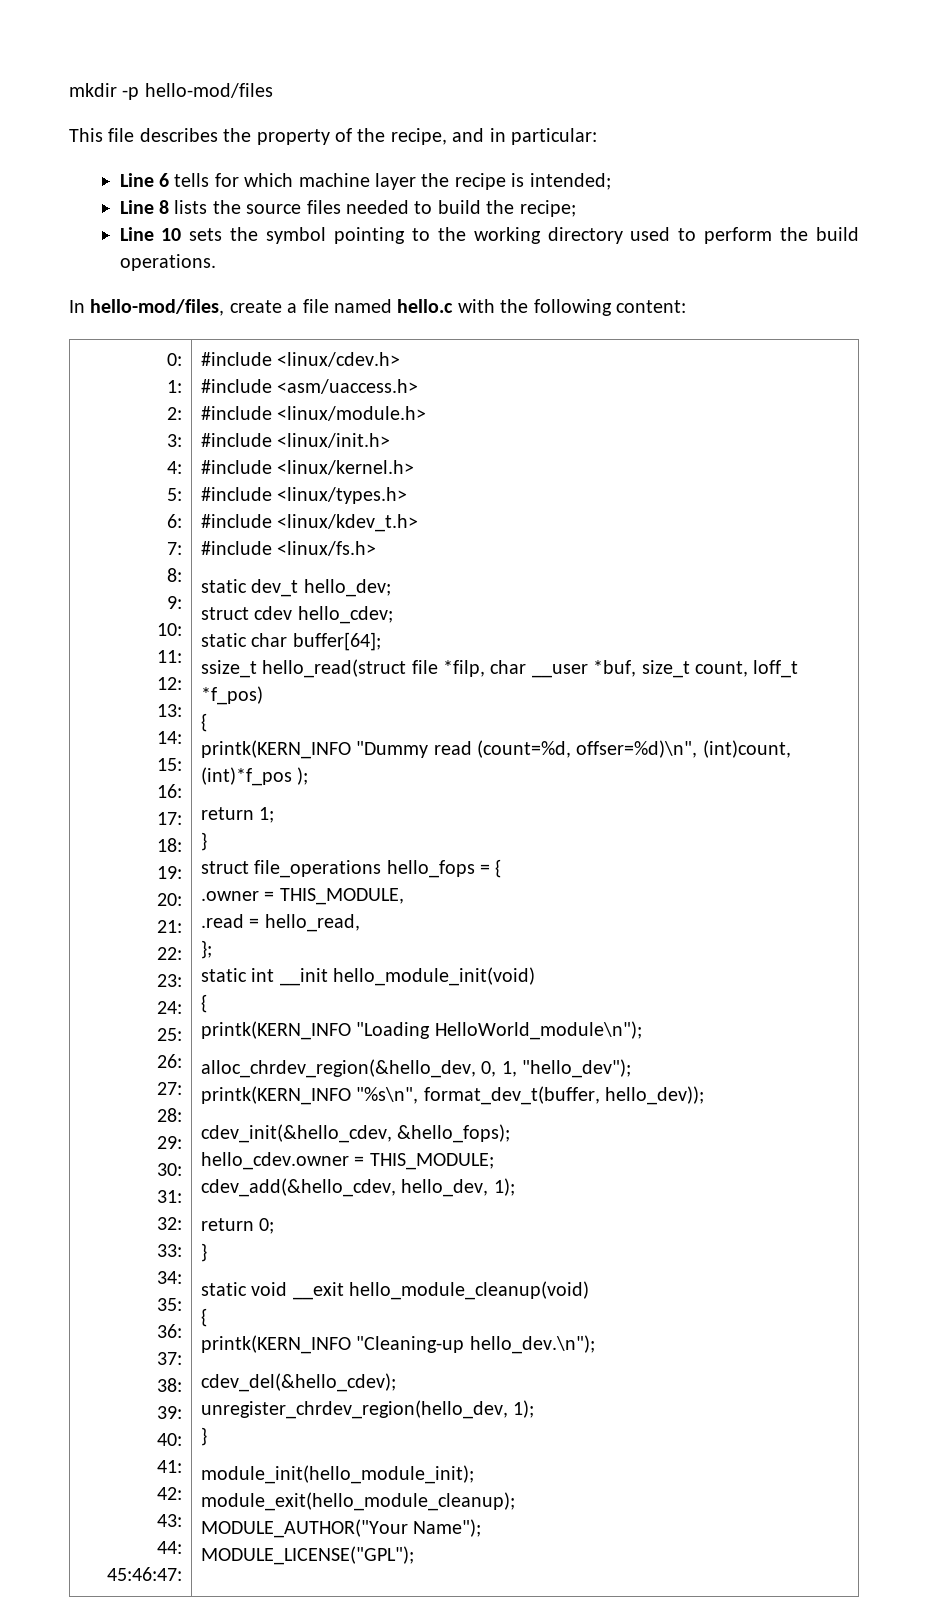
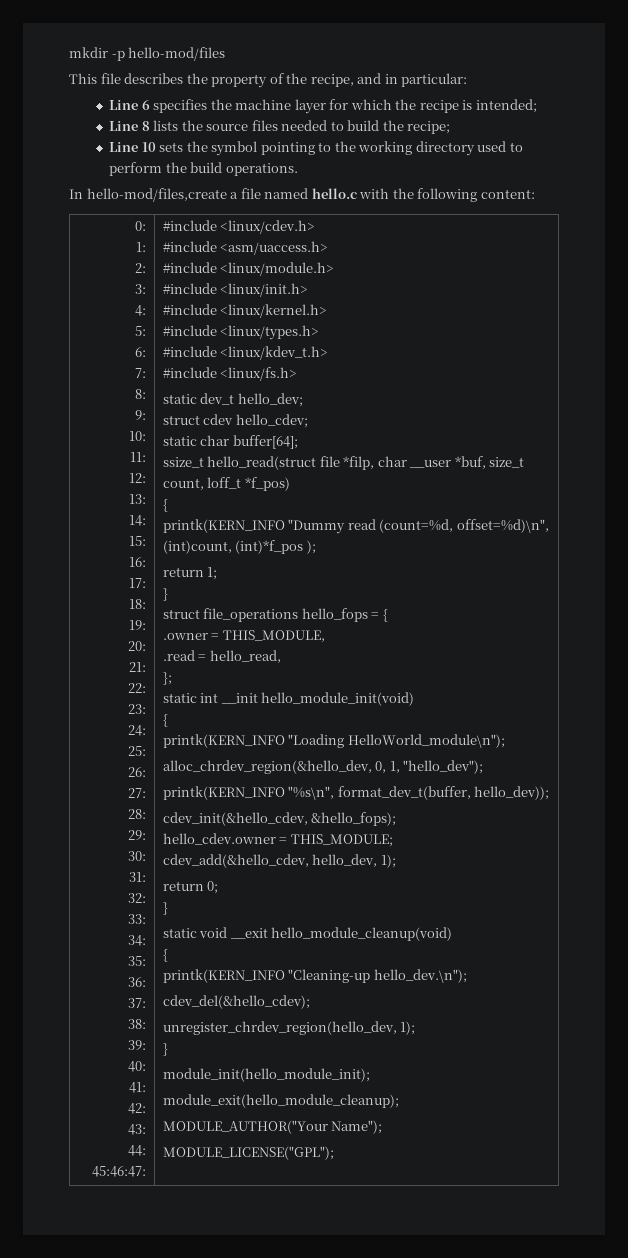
- Line 6 tells for which machine layer the recipe is intended;
+ Line 6 specifies the machine layer for which the recipe is intended;
- In hello-mod/files, create a file named hello.c with the following content:
+ In hello-mod/files,create a file named hello.c with the following content:
- printk(KERN_INFO "Dummy read (count=%d, offser=%d)\n", (int)count, (int)*f_pos );
+ printk(KERN_INFO "Dummy read (count=%d, offset=%d)\n", (int)count, (int)*f_pos );

